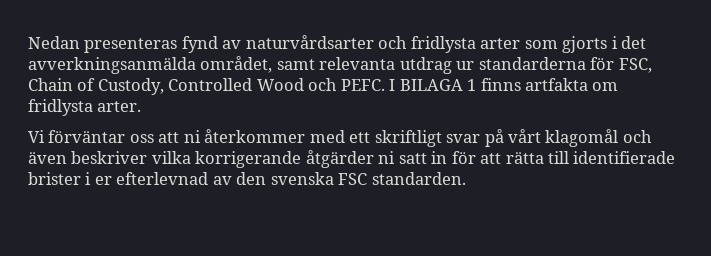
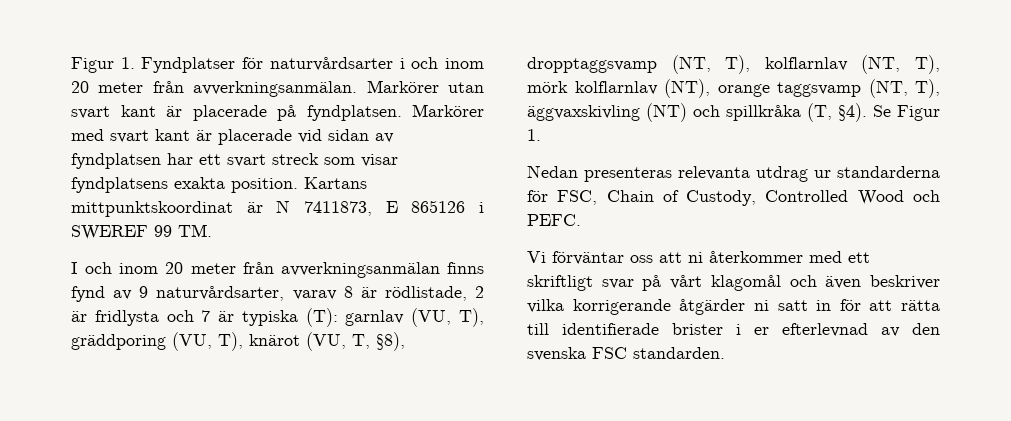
- Nedan presenteras fynd av naturvårdsarter och fridlysta arter som gjorts i det avverkningsanmälda området, samt relevanta utdrag ur standarderna för FSC, Chain of Custody, Controlled Wood och PEFC. I BILAGA 1 finns artfakta om fridlysta arter.
+ Figur 1. Fyndplatser för naturvårdsarter i och inom 20 meter från avverkningsanmälan. Markörer utan svart kant är placerade på fyndplatsen. Markörer med svart kant är placerade vid sidan av fyndplatsen har ett svart streck som visar fyndplatsens exakta position. Kartans mittpunktskoordinat är N 7411873, E 865126 i SWEREF 99 TM.
+ I och inom 20 meter från avverkningsanmälan finns fynd av 9 naturvårdsarter, varav 8 är rödlistade, 2 är fridlysta och 7 är typiska (T): garnlav (VU, T), gräddporing (VU, T), knärot (VU, T, §8), dropptaggsvamp (NT, T), kolflarnlav (NT, T), mörk kolflarnlav (NT), orange taggsvamp (NT, T), äggvaxskivling (NT) och spillkråka (T, §4). Se Figur 1.
+ Nedan presenteras relevanta utdrag ur standarderna för FSC, Chain of Custody, Controlled Wood och PEFC.

